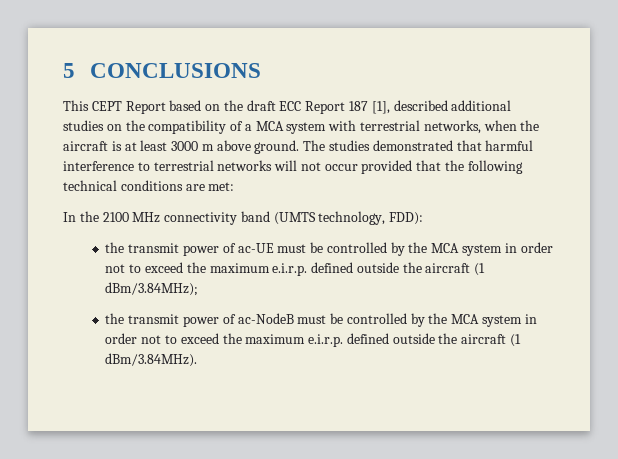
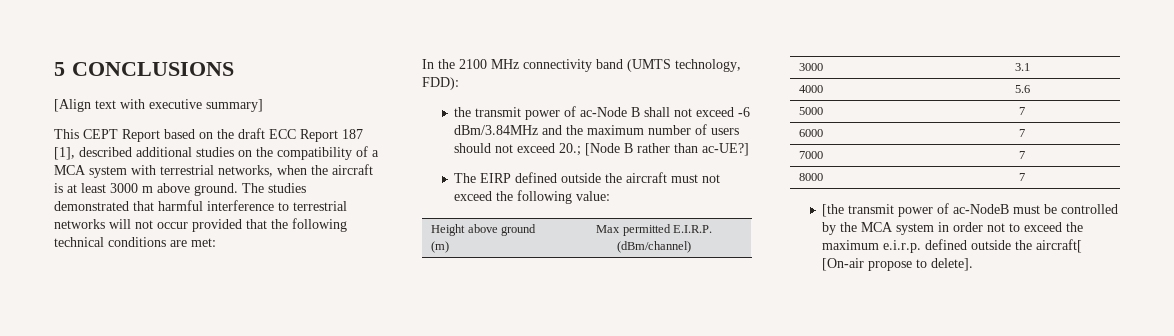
+ [Align text with executive summary]
- the transmit power of ac-UE must be controlled by the MCA system in order not to exceed the maximum e.i.r.p. defined outside the aircraft (1 dBm/3.84MHz);
- the transmit power of ac-NodeB must be controlled by the MCA system in order not to exceed the maximum e.i.r.p. defined outside the aircraft (1 dBm/3.84MHz).
+ the transmit power of ac-Node B shall not exceed -6 dBm/3.84MHz and the maximum number of users should not exceed 20.; [Node B rather than ac-UE?]
+ The EIRP defined outside the aircraft must not exceed the following value:
+ Height above ground (m) | Max permitted E.I.R.P. (dBm/channel)
+ 3000 | 3.1
+ 4000 | 5.6
+ 5000 | 7
+ 6000 | 7
+ 7000 | 7
+ 8000 | 7
+ [the transmit power of ac-NodeB must be controlled by the MCA system in order not to exceed the maximum e.i.r.p. defined outside the aircraft[ [On-air propose to delete].

